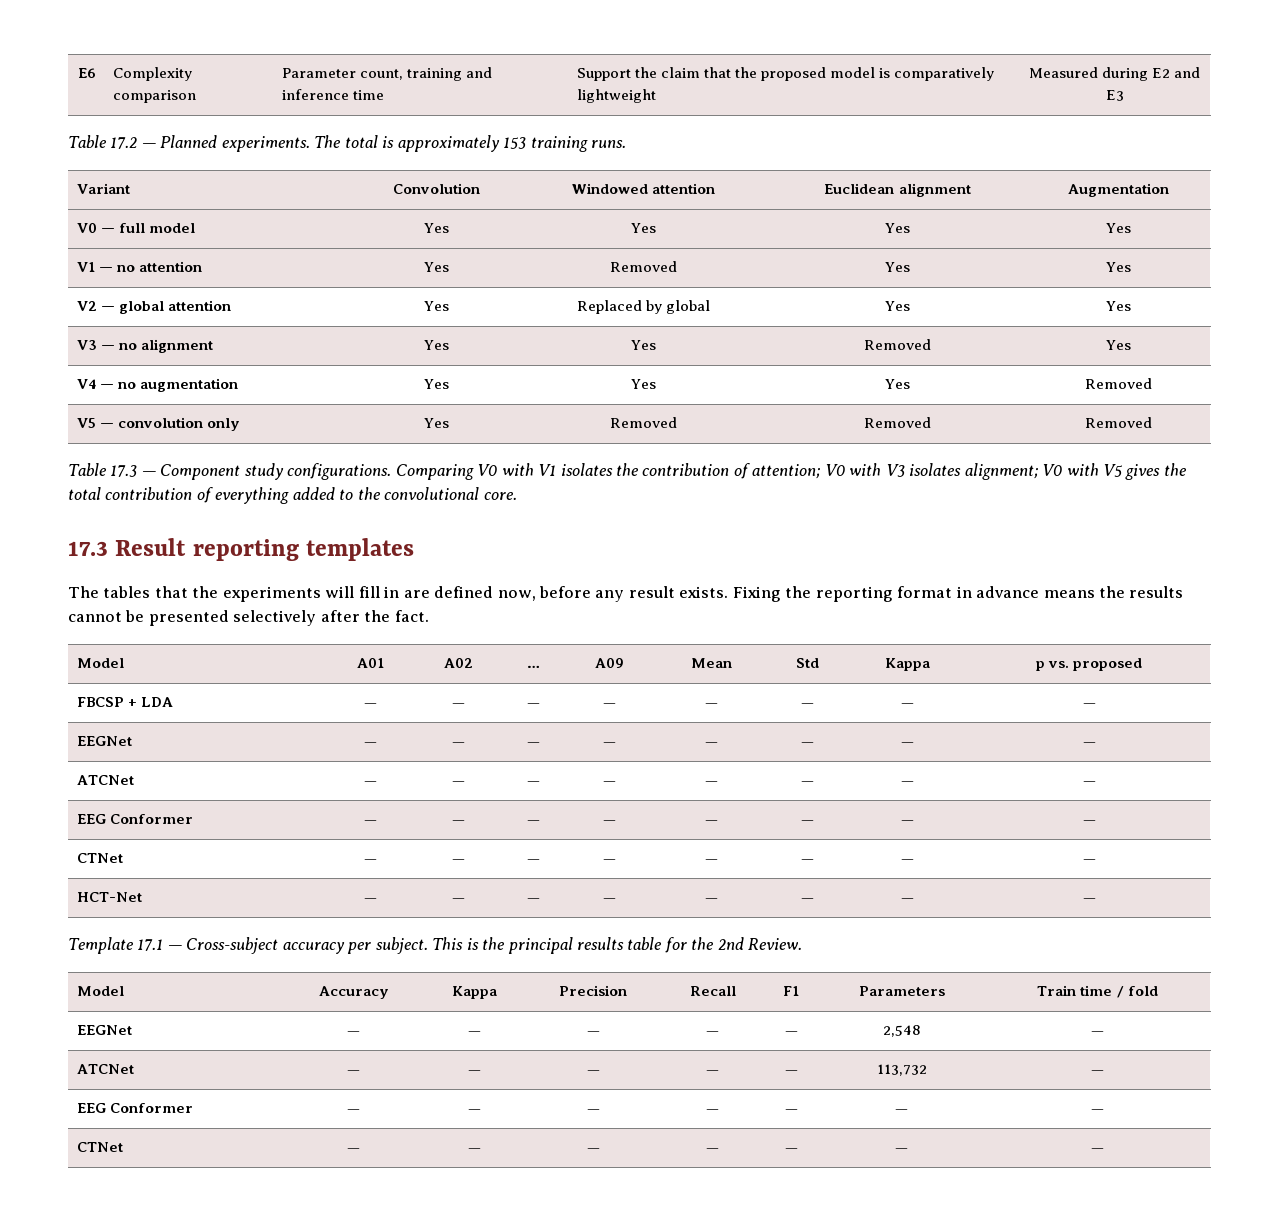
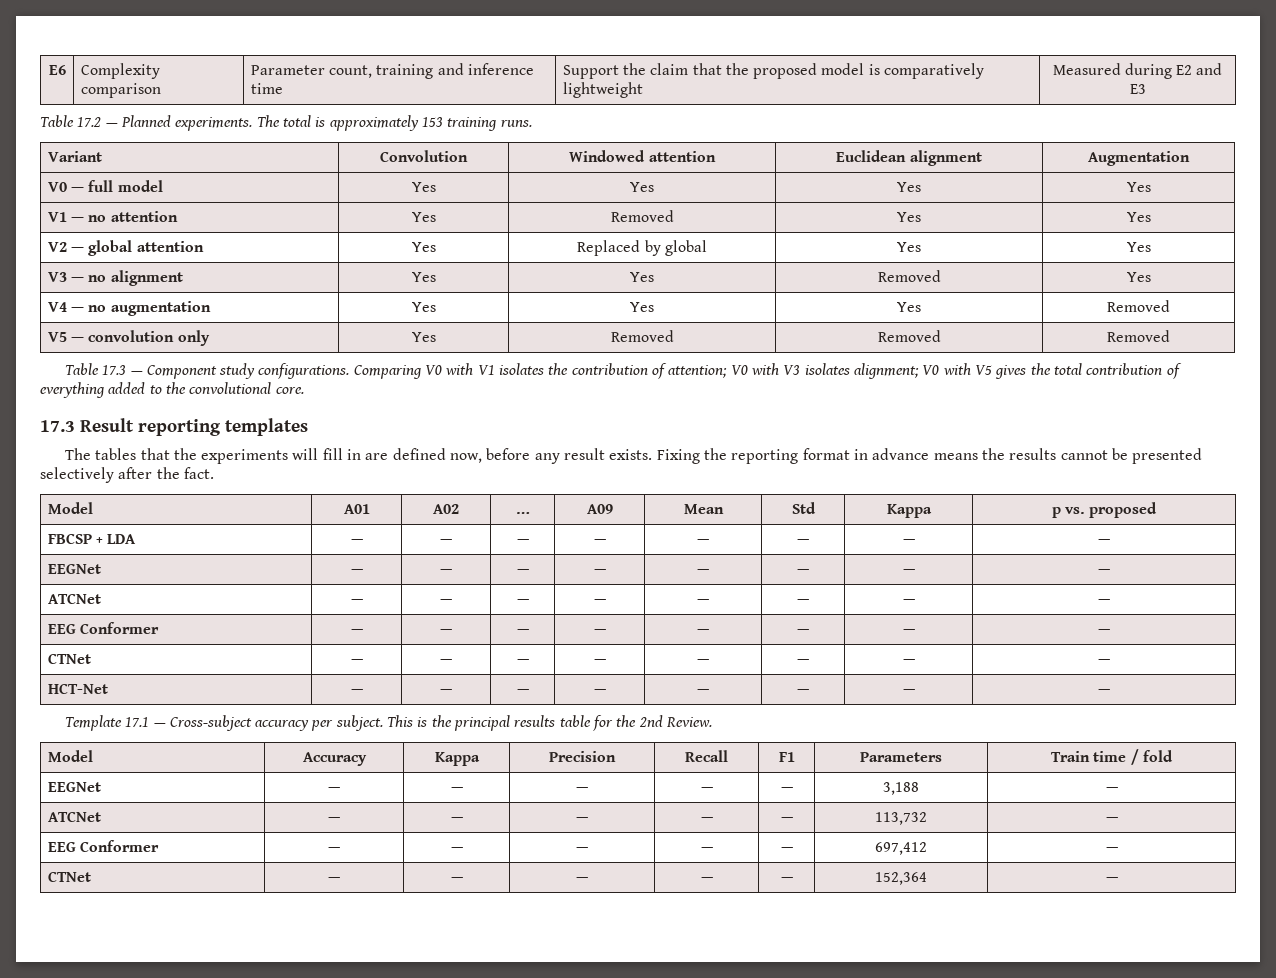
- EEGNet | — | — | — | — | — | 2,548 | —
+ EEGNet | — | — | — | — | — | 3,188 | —
  ATCNet | — | — | — | — | — | 113,732 | —
- EEG Conformer | — | — | — | — | — | — | —
- CTNet | — | — | — | — | — | — | —
+ EEG Conformer | — | — | — | — | — | 697,412 | —
+ CTNet | — | — | — | — | — | 152,364 | —

